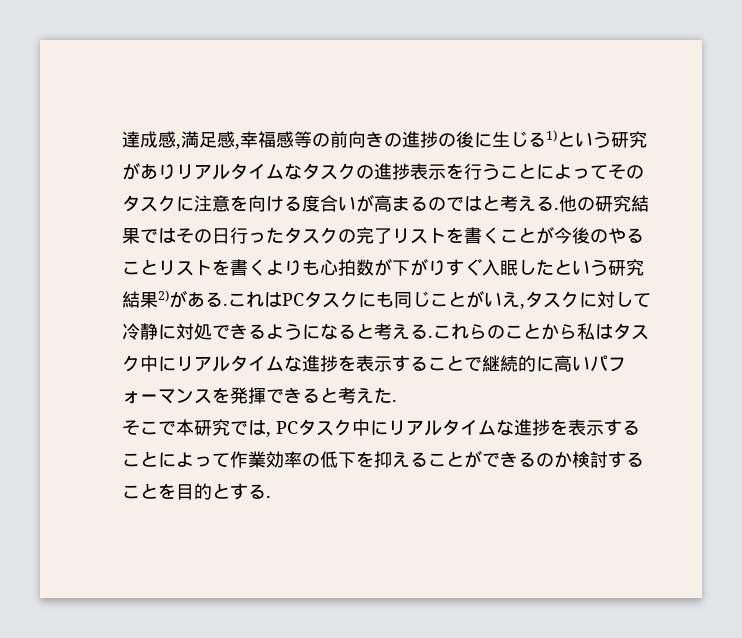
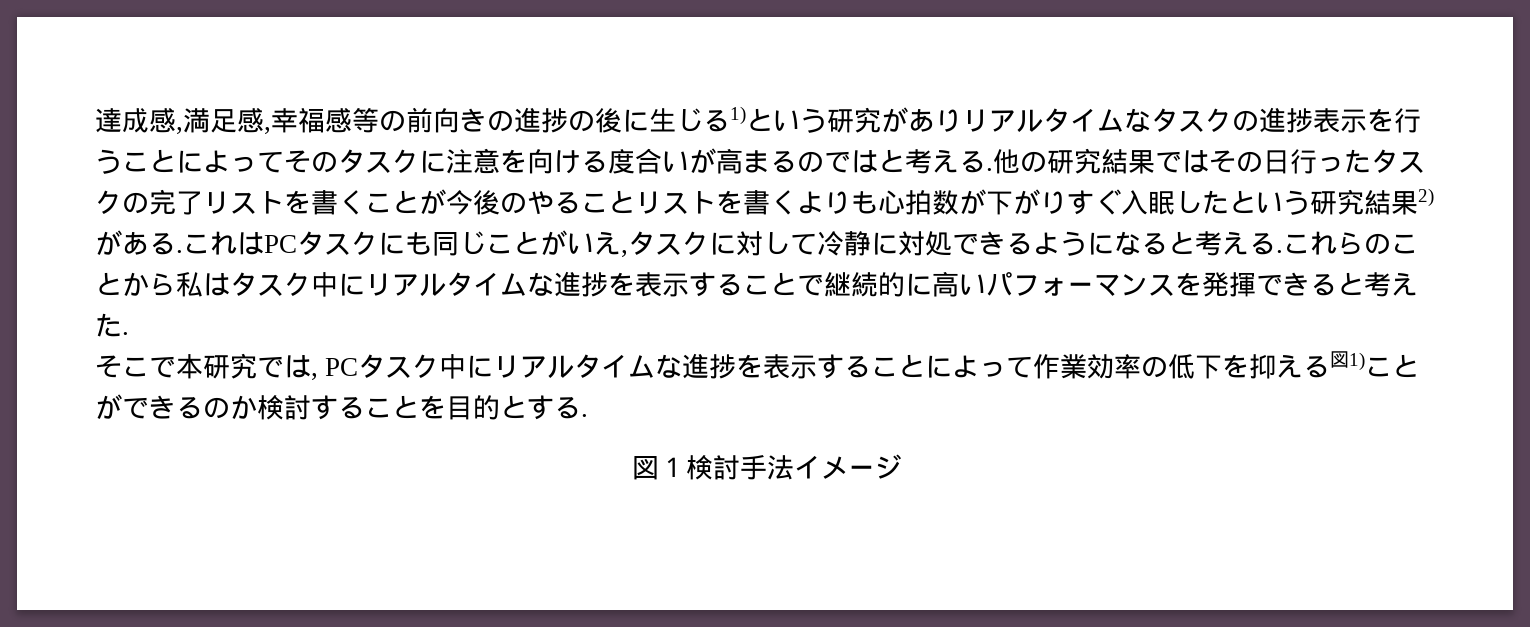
- そこで本研究では, PCタスク中にリアルタイムな進捗を表示することによって作業効率の低下を抑えることができるのか検討することを目的とする.
+ そこで本研究では, PCタスク中にリアルタイムな進捗を表示することによって作業効率の低下を抑える図1)ことができるのか検討することを目的とする.
+ 図１検討手法イメージ

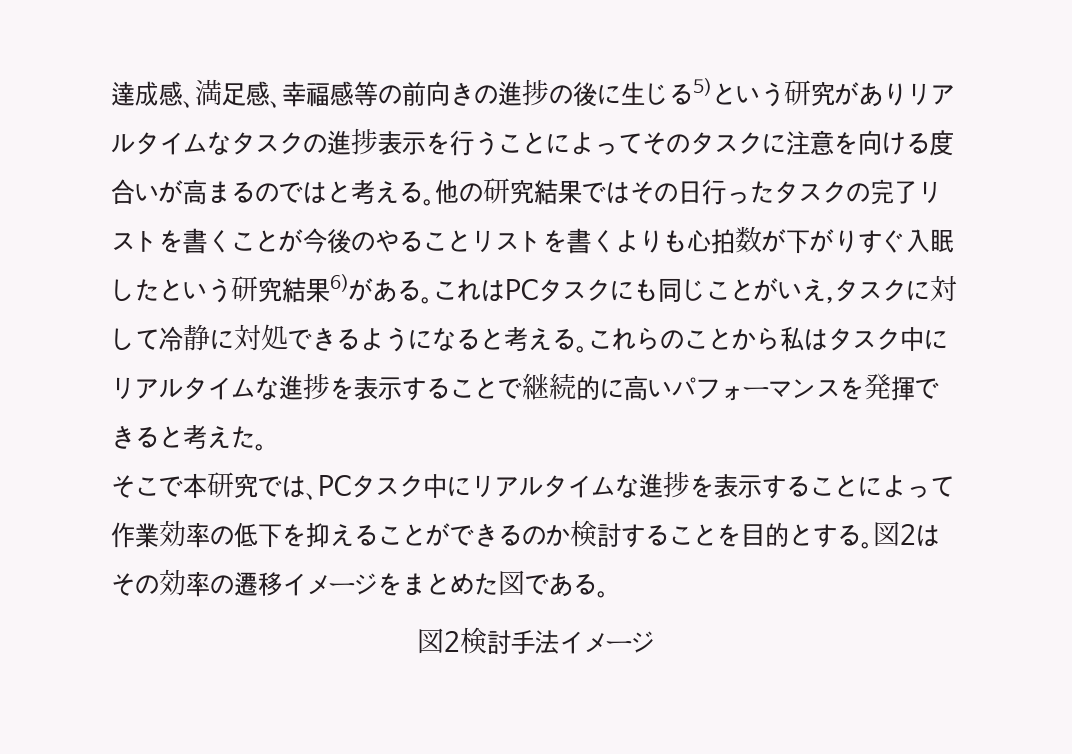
- 達成感,満足感,幸福感等の前向きの進捗の後に生じる1)という研究がありリアルタイムなタスクの進捗表示を行うことによってそのタスクに注意を向ける度合いが高まるのではと考える.
+ 達成感、満足感、幸福感等の前向きの進捗の後に生じる5)という研究がありリアルタイムなタスクの進捗表示を行うことによってそのタスクに注意を向ける度合いが高まるのではと考える。
- 他の研究結果ではその日行ったタスクの完了リストを書くことが今後のやることリストを書くよりも心拍数が下がりすぐ入眠したという研究結果2)がある.
+ 他の研究結果ではその日行ったタスクの完了リストを書くことが今後のやることリストを書くよりも心拍数が下がりすぐ入眠したという研究結果6)がある。
- これはPCタスクにも同じことがいえ,タスクに対して冷静に対処できるようになると考える.
+ これはPCタスクにも同じことがいえ,タスクに対して冷静に対処できるようになると考える。
- これらのことから私はタスク中にリアルタイムな進捗を表示することで継続的に高いパフォーマンスを発揮できると考えた.
+ これらのことから私はタスク中にリアルタイムな進捗を表示することで継続的に高いパフォーマンスを発揮できると考えた。
- そこで本研究では, PCタスク中にリアルタイムな進捗を表示することによって作業効率の低下を抑える図1)ことができるのか検討することを目的とする.
- 図１検討手法イメージ
+ そこで本研究では、PCタスク中にリアルタイムな進捗を表示することによって作業効率の低下を抑えることができるのか検討することを目的とする。図2はその効率の遷移イメージをまとめた図である。
+ 図2検討手法イメージ

